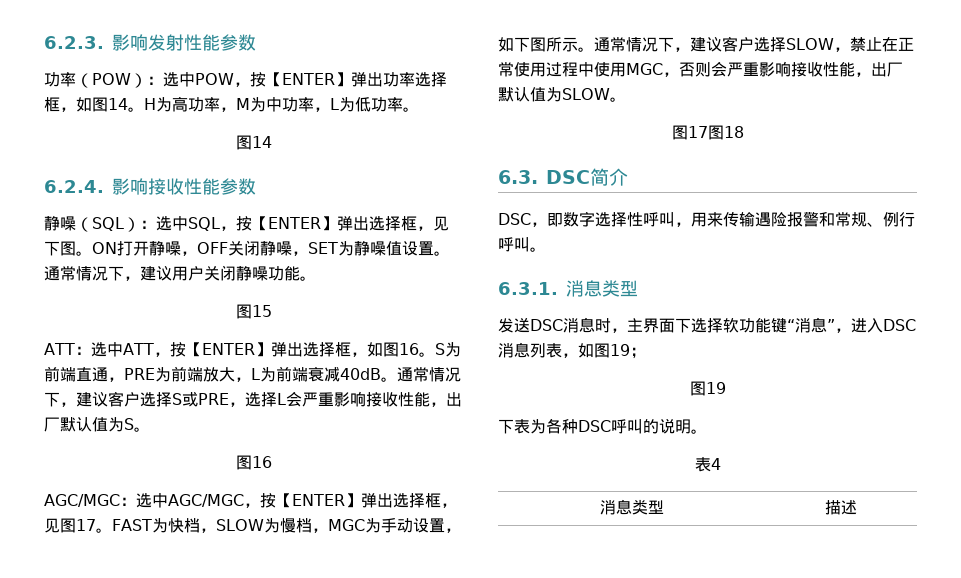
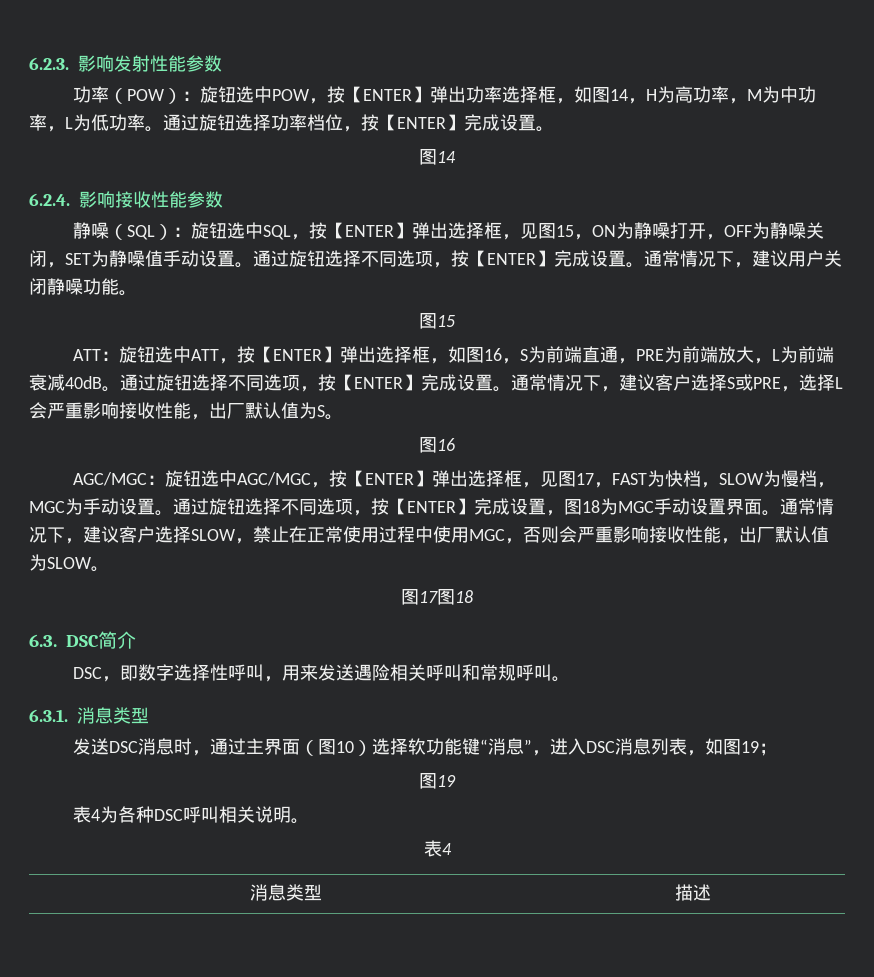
- 功率（POW）：选中POW，按【ENTER】弹出功率选择框，如图14。H为高功率，M为中功率，L为低功率。
+ 功率（POW）：旋钮选中POW，按【ENTER】弹出功率选择框，如图14，H为高功率，M为中功率，L为低功率。通过旋钮选择功率档位，按【ENTER】完成设置。
- 静噪（SQL）：选中SQL，按【ENTER】弹出选择框，见下图。ON打开静噪，OFF关闭静噪，SET为静噪值设置。
+ 静噪（SQL）：旋钮选中SQL，按【ENTER】弹出选择框，见图15，ON为静噪打开，OFF为静噪关闭，SET为静噪值手动设置。通过旋钮选择不同选项，按【ENTER】完成设置。
- ATT：选中ATT，按【ENTER】弹出选择框，如图16。S为前端直通，PRE为前端放大，L为前端衰减40dB。
+ ATT：旋钮选中ATT，按【ENTER】弹出选择框，如图16，S为前端直通，PRE为前端放大，L为前端衰减40dB。
- 通常情况下，建议客户选择S或PRE，选择L会严重影响接收性能，出厂默认值为S。
+ 通过旋钮选择不同选项，按【ENTER】完成设置。通常情况下，建议客户选择S或PRE，选择L会严重影响接收性能，出厂默认值为S。
- AGC/MGC：选中AGC/MGC，按【ENTER】弹出选择框，见图17。FAST为快档，SLOW为慢档，MGC为手动设置，如下图所示。
+ AGC/MGC：旋钮选中AGC/MGC，按【ENTER】弹出选择框，见图17，FAST为快档，SLOW为慢档，MGC为手动设置。通过旋钮选择不同选项，按【ENTER】完成设置，图18为MGC手动设置界面。
- DSC，即数字选择性呼叫，用来传输遇险报警和常规、例行呼叫。
+ DSC，即数字选择性呼叫，用来发送遇险相关呼叫和常规呼叫。
- 发送DSC消息时，主界面下选择软功能键“消息”，进入DSC消息列表，如图19；
+ 发送DSC消息时，通过主界面（图10）选择软功能键“消息”，进入DSC消息列表，如图19；
- 下表为各种DSC呼叫的说明。
+ 表4为各种DSC呼叫相关说明。

